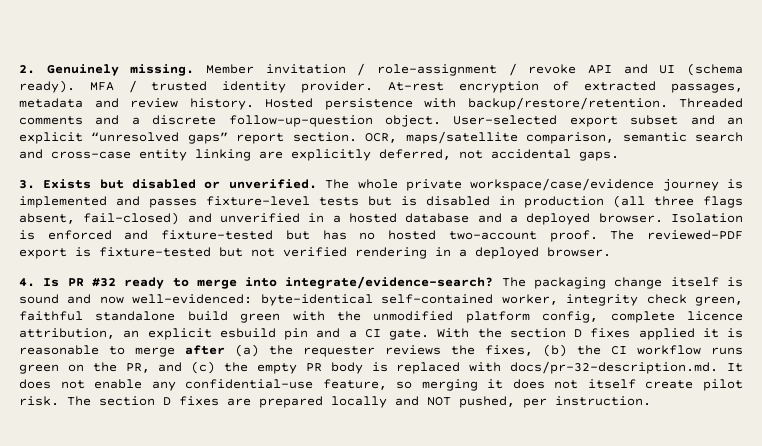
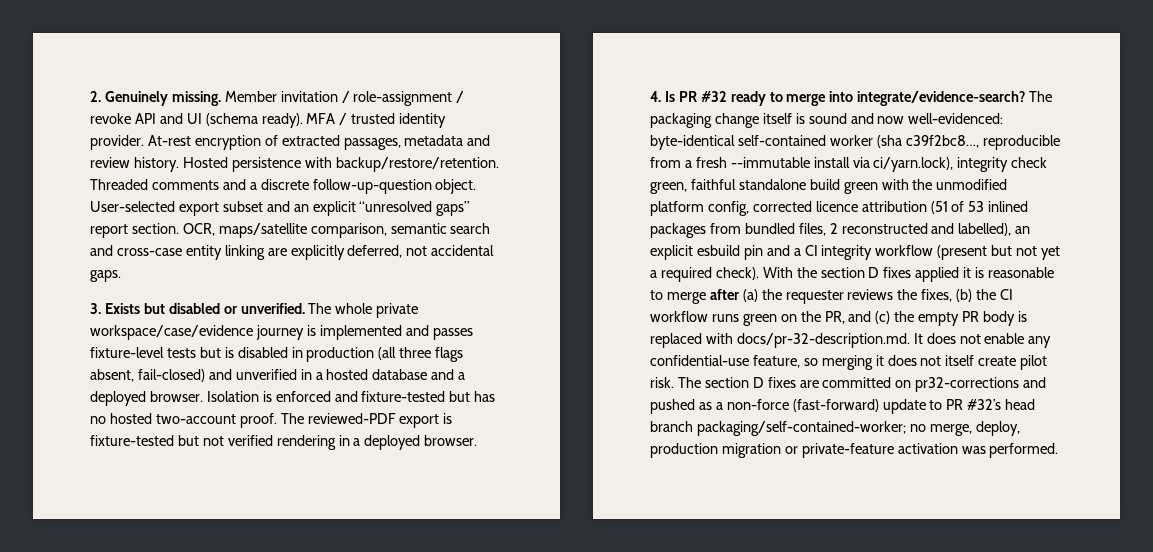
- The packaging change itself is sound and now well-evidenced: byte-identical self-contained worker, integrity check green, faithful standalone build green with the unmodified platform config, complete licence attribution, an explicit esbuild pin and a CI gate.
+ The packaging change itself is sound and now well-evidenced: byte-identical self-contained worker (sha c39f2bc8…, reproducible from a fresh --immutable install via ci/yarn.lock), integrity check green, faithful standalone build green with the unmodified platform config, corrected licence attribution (51 of 53 inlined packages from bundled files, 2 reconstructed and labelled), an explicit esbuild pin and a CI integrity workflow (present but not yet a required check).
- The section D fixes are prepared locally and NOT pushed, per instruction.
+ The section D fixes are committed on pr32-corrections and pushed as a non-force (fast-forward) update to PR #32’s head branch packaging/self-contained-worker; no merge, deploy, production migration or private-feature activation was performed.

